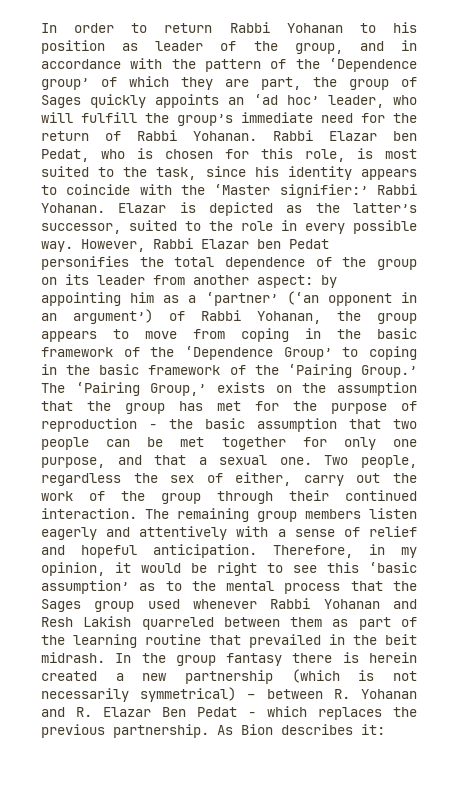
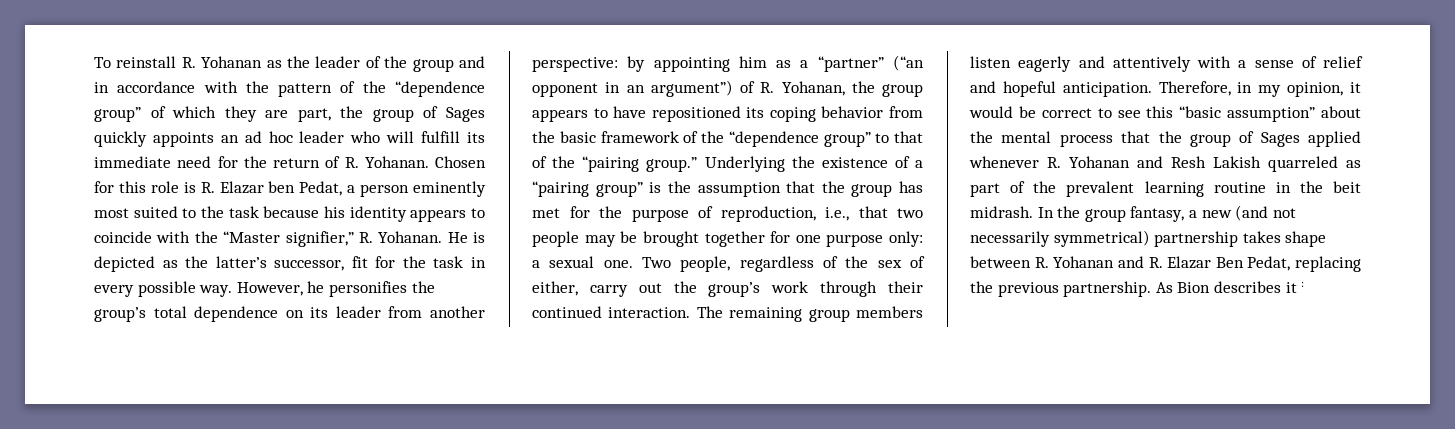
- In order to return Rabbi Yohanan to his position as leader of the group, and in accordance with the pattern of the ‘Dependence group’ of which they are part, the group of Sages quickly appoints an ‘ad hoc’ leader, who will fulfill the group’s immediate need for the return of Rabbi Yohanan. Rabbi Elazar ben Pedat, who is chosen for this role, is most suited to the task, since his identity appears to coincide with the ‘Master signifier:’ Rabbi Yohanan. Elazar is depicted as the latter’s successor, suited to the role in every possible way.
+ To reinstall R. Yohanan as the leader of the group and in accordance with the pattern of the “dependence group” of which they are part, the group of Sages quickly appoints an ad hoc leader who will fulfill its immediate need for the return of R. Yohanan. Chosen for this role is R. Elazar ben Pedat, a person eminently most suited to the task because his identity appears to coincide with the “Master signifier,” R. Yohanan. He is depicted as the latter’s successor, fit for the task in every possible way.
- However, Rabbi Elazar ben Pedat personifies the total dependence of the group on its leader from another aspect: by appointing him as a ‘partner’ (‘an opponent in an argument’) of Rabbi Yohanan, the group appears to move from coping in the basic framework of the ‘Dependence Group’ to coping in the basic framework of the ‘Pairing Group.’ The ‘Pairing Group,’ exists on the assumption that the group has met for the purpose of reproduction - the basic assumption that two people can be met together for only one purpose, and that a sexual one.
+ However, he personifies the group’s total dependence on its leader from another perspective: by appointing him as a “partner” (“an opponent in an argument”) of R. Yohanan, the group appears to have repositioned its coping behavior from the basic framework of the “dependence group” to that of the “pairing group.” Underlying the existence of a “pairing group” is the assumption that the group has met for the purpose of reproduction, i.e., that two people may be brought together for one purpose only: a sexual one.
- Two people, regardless the sex of either, carry out the work of the group through their continued interaction.
+ Two people, regardless of the sex of either, carry out the group’s work through their continued interaction.
- Therefore, in my opinion, it would be right to see this ‘basic assumption’ as to the mental process that the Sages group used whenever Rabbi Yohanan and Resh Lakish quarreled between them as part of the learning routine that prevailed in the beit midrash.
+ Therefore, in my opinion, it would be correct to see this “basic assumption” about the mental process that the group of Sages applied whenever R. Yohanan and Resh Lakish quarreled as part of the prevalent learning routine in the beit midrash.
- In the group fantasy there is herein created a new partnership (which is not necessarily symmetrical) – between R. Yohanan and R. Elazar Ben Pedat - which replaces the previous partnership.
+ In the group fantasy, a new (and not necessarily symmetrical) partnership takes shape between R. Yohanan and R. Elazar Ben Pedat, replacing the previous partnership.
- As Bion describes it:
+ As Bion describes it :

